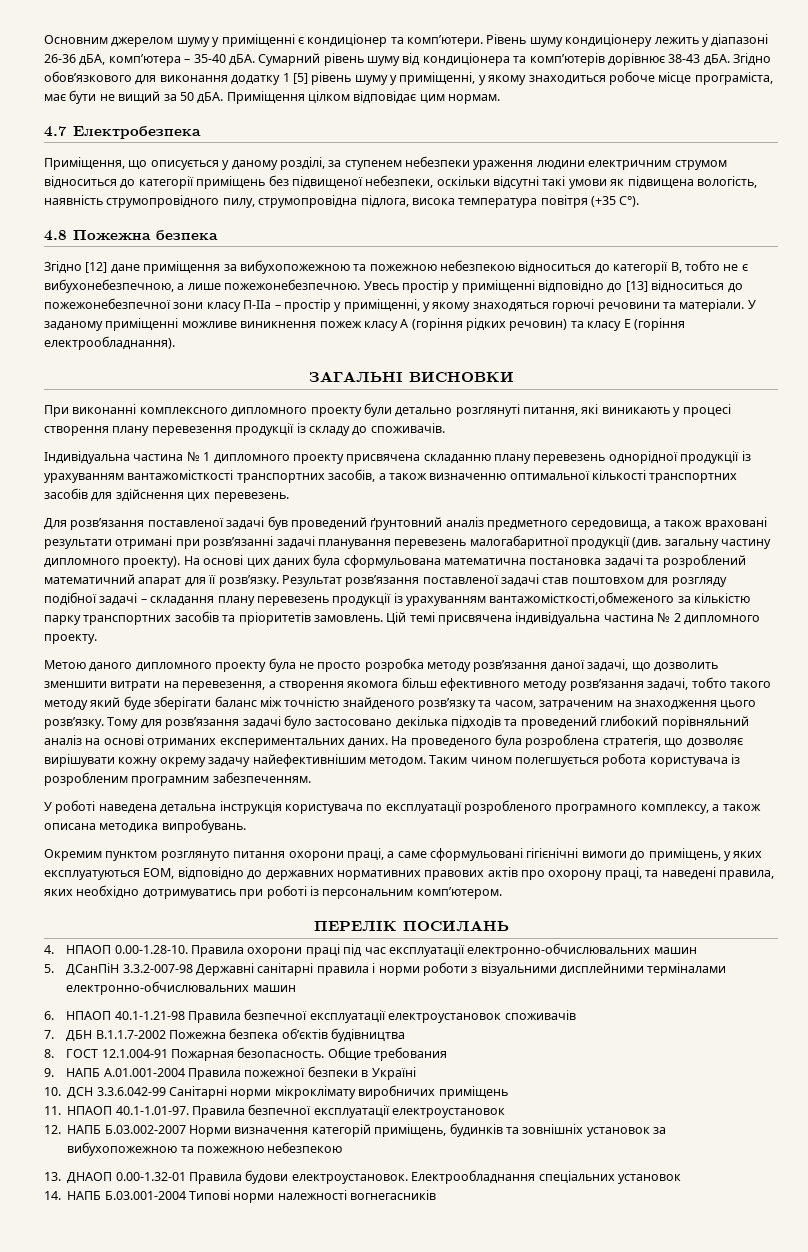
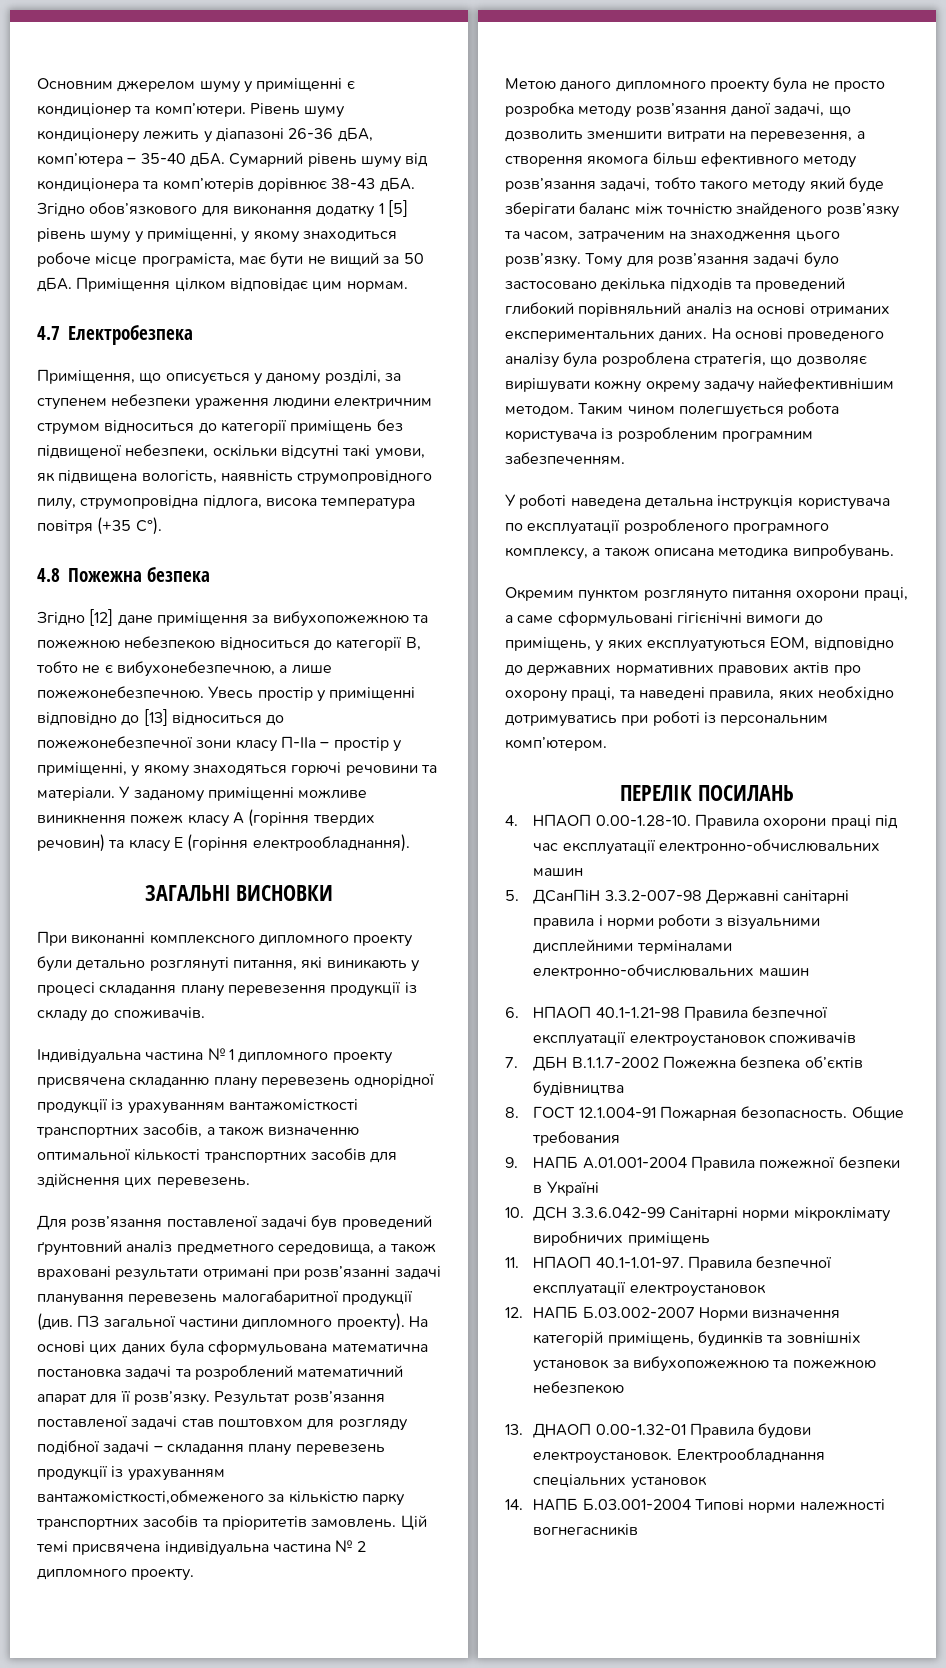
- Приміщення, що описується у даному розділі, за ступенем небезпеки ураження людини електричним струмом відноситься до категорії приміщень без підвищеної небезпеки, оскільки відсутні такі умови як підвищена вологість, наявність струмопровідного пилу, струмопровідна підлога, висока температура повітря (+35 С°).
+ Приміщення, що описується у даному розділі, за ступенем небезпеки ураження людини електричним струмом відноситься до категорії приміщень без підвищеної небезпеки, оскільки відсутні такі умови, як підвищена вологість, наявність струмопровідного пилу, струмопровідна підлога, висока температура повітря (+35 С°).
- У заданому приміщенні можливе виникнення пожеж класу А (горіння рідких речовин) та класу Е (горіння електрообладнання).
+ У заданому приміщенні можливе виникнення пожеж класу А (горіння твердих речовин) та класу Е (горіння електрообладнання).
- При виконанні комплексного дипломного проекту були детально розглянуті питання, які виникають у процесі створення плану перевезення продукції із складу до споживачів.
+ При виконанні комплексного дипломного проекту були детально розглянуті питання, які виникають у процесі складання плану перевезення продукції із складу до споживачів.
- Для розв’язання поставленої задачі був проведений ґрунтовний аналіз предметного середовища, а також враховані результати отримані при розв’язанні задачі планування перевезень малогабаритної продукції (див. загальну частину дипломного проекту).
+ Для розв’язання поставленої задачі був проведений ґрунтовний аналіз предметного середовища, а також враховані результати отримані при розв’язанні задачі планування перевезень малогабаритної продукції (див. ПЗ загальної частини дипломного проекту).
- На проведеного була розроблена стратегія, що дозволяє вирішувати кожну окрему задачу найефективнішим методом.
+ На основі проведеного аналізу була розроблена стратегія, що дозволяє вирішувати кожну окрему задачу найефективнішим методом.

